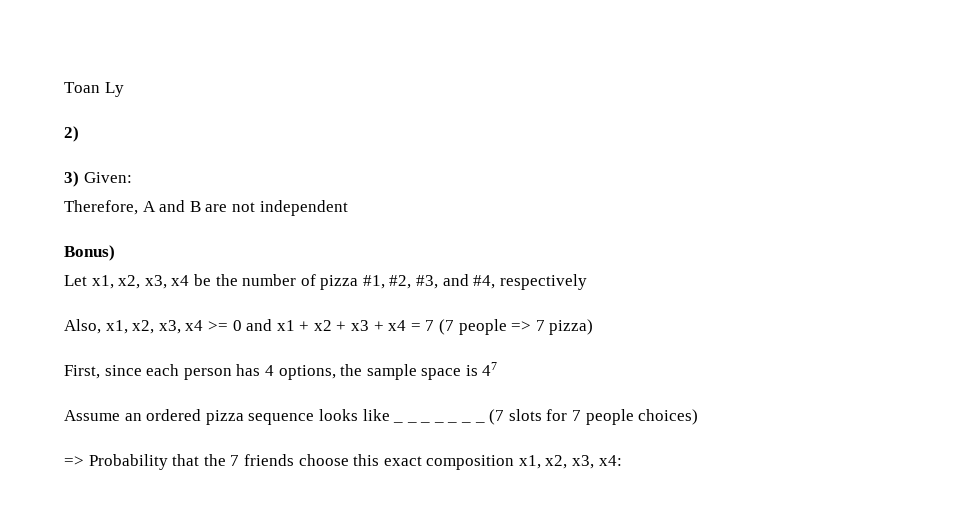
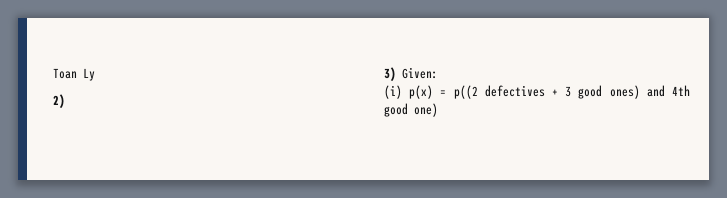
- Therefore, A and B are not independent
- Bonus)
- Let x1, x2, x3, x4 be the number of pizza #1, #2, #3, and #4, respectively
- Also, x1, x2, x3, x4 >= 0 and x1 + x2 + x3 + x4 = 7 (7 people => 7 pizza)
- First, since each person has 4 options, the sample space is 47
- Assume an ordered pizza sequence looks like _ _ _ _ _ _ _ (7 slots for 7 people choices)
- => Probability that the 7 friends choose this exact composition x1, x2, x3, x4:
+ (i) p(x) = p((2 defectives + 3 good ones) and 4th good one)

